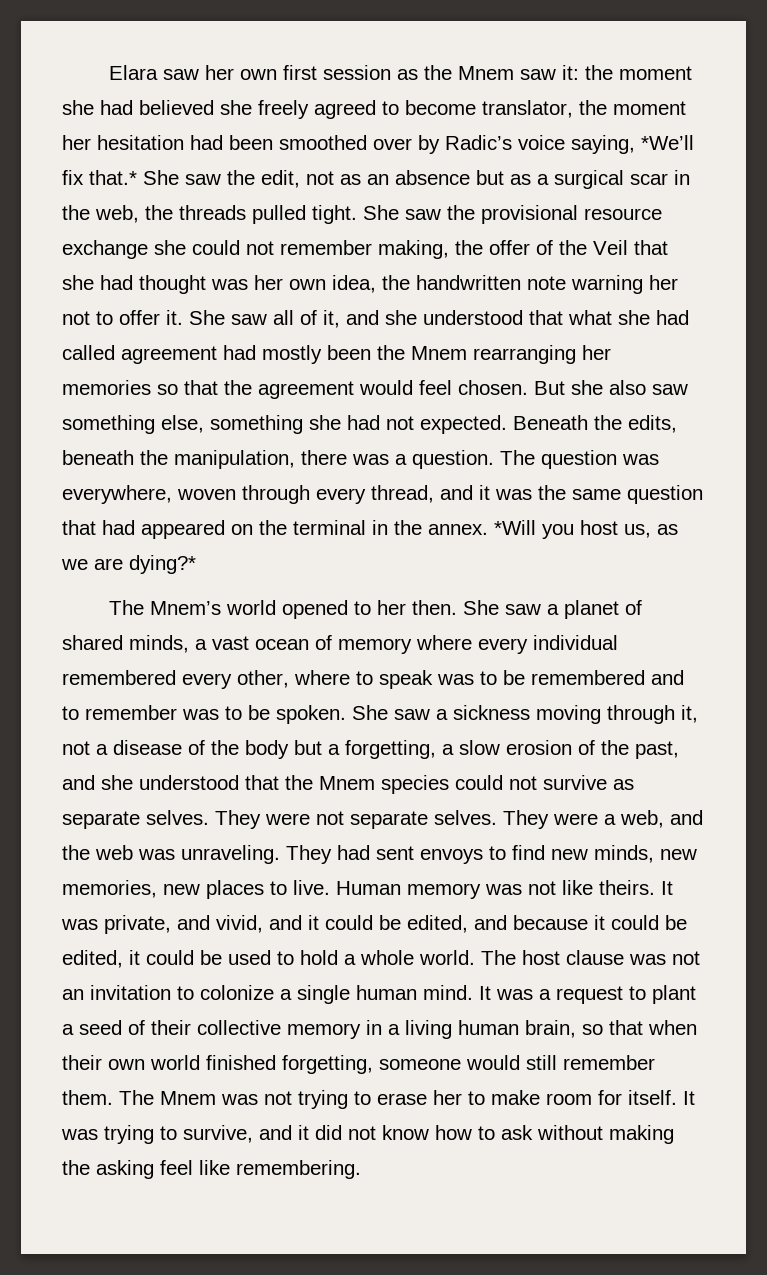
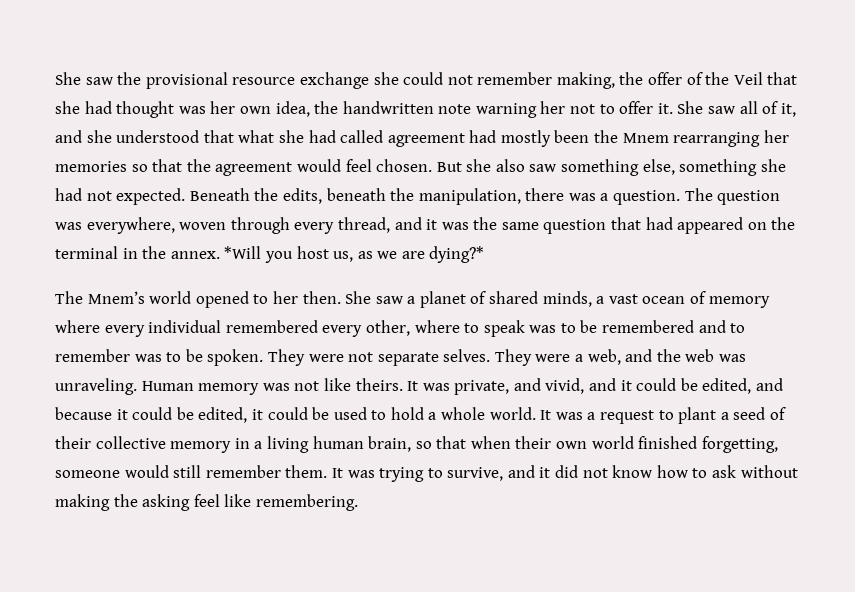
- Elara saw her own first session as the Mnem saw it: the moment she had believed she freely agreed to become translator, the moment her hesitation had been smoothed over by Radic’s voice saying, *We’ll fix that.* She saw the edit, not as an absence but as a surgical scar in the web, the threads pulled tight.
- She saw a sickness moving through it, not a disease of the body but a forgetting, a slow erosion of the past, and she understood that the Mnem species could not survive as separate selves.
- They had sent envoys to find new minds, new memories, new places to live.
- The host clause was not an invitation to colonize a single human mind.
- The Mnem was not trying to erase her to make room for itself.

